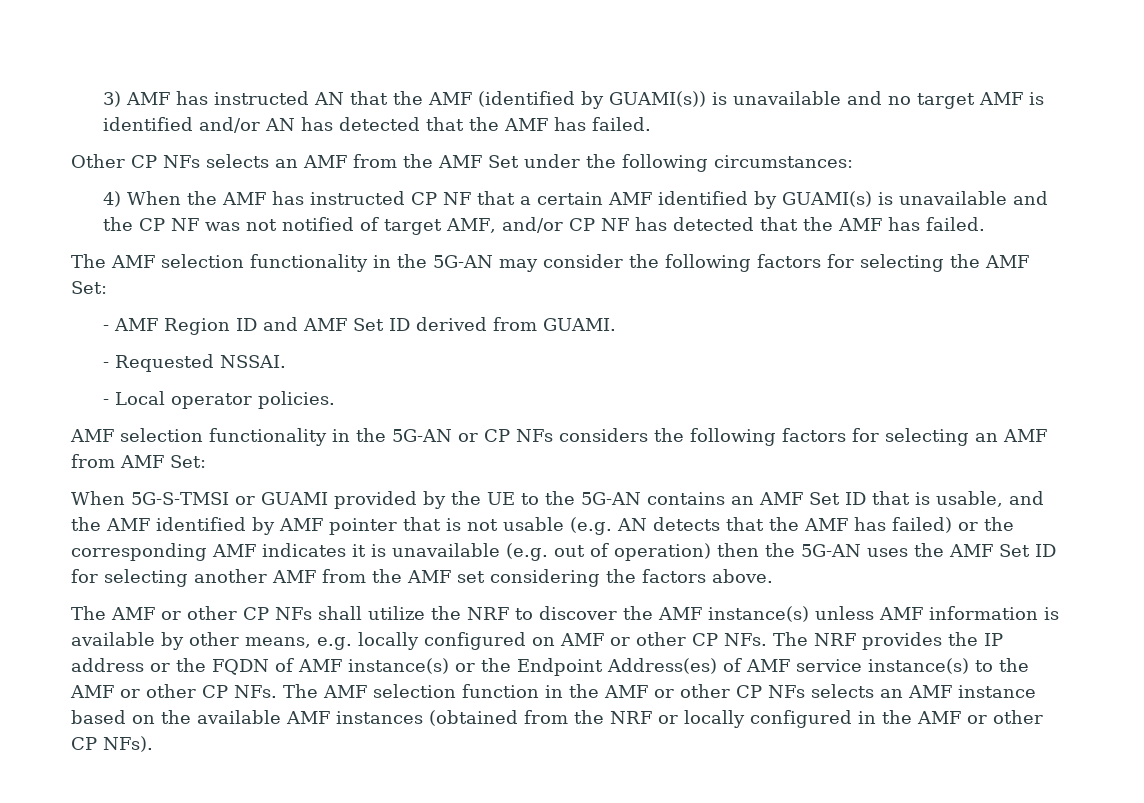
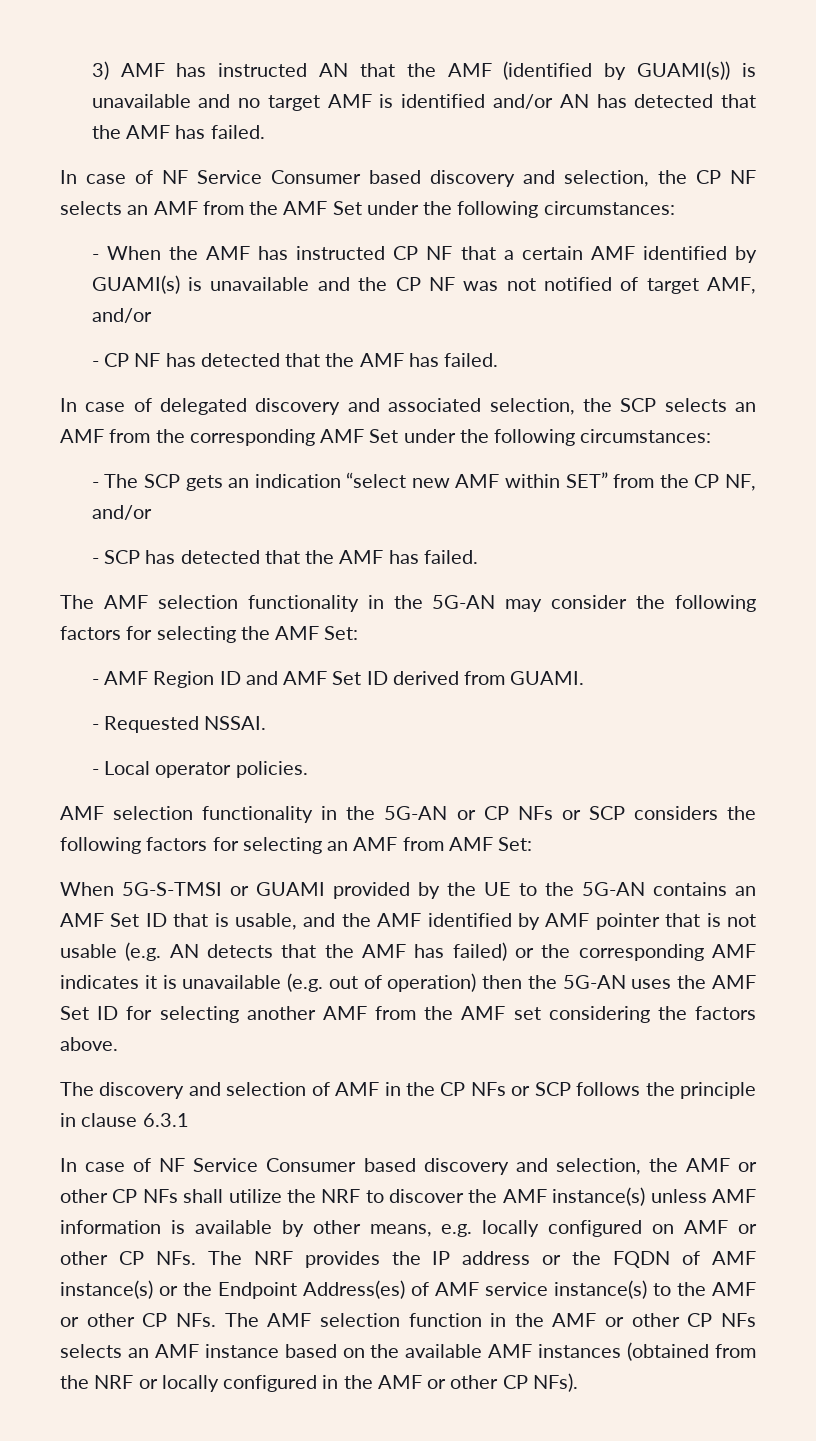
- Other CP NFs selects an AMF from the AMF Set under the following circumstances:
+ In case of NF Service Consumer based discovery and selection, the CP NF selects an AMF from the AMF Set under the following circumstances:
- 4) When the AMF has instructed CP NF that a certain AMF identified by GUAMI(s) is unavailable and the CP NF was not notified of target AMF, and/or CP NF has detected that the AMF has failed.
+ - When the AMF has instructed CP NF that a certain AMF identified by GUAMI(s) is unavailable and the CP NF was not notified of target AMF, and/or
+ - CP NF has detected that the AMF has failed.
+ In case of delegated discovery and associated selection, the SCP selects an AMF from the corresponding AMF Set under the following circumstances:
+ - The SCP gets an indication “select new AMF within SET” from the CP NF, and/or
+ - SCP has detected that the AMF has failed.
- AMF selection functionality in the 5G-AN or CP NFs considers the following factors for selecting an AMF from AMF Set:
+ AMF selection functionality in the 5G-AN or CP NFs or SCP considers the following factors for selecting an AMF from AMF Set:
- The AMF or other CP NFs shall utilize the NRF to discover the AMF instance(s) unless AMF information is available by other means, e.g. locally configured on AMF or other CP NFs. The NRF provides the IP address or the FQDN of AMF instance(s) or the Endpoint Address(es) of AMF service instance(s) to the AMF or other CP NFs. The AMF selection function in the AMF or other CP NFs selects an AMF instance based on the available AMF instances (obtained from the NRF or locally configured in the AMF or other CP NFs).
+ The discovery and selection of AMF in the CP NFs or SCP follows the principle in clause 6.3.1
+ In case of NF Service Consumer based discovery and selection, the AMF or other CP NFs shall utilize the NRF to discover the AMF instance(s) unless AMF information is available by other means, e.g. locally configured on AMF or other CP NFs. The NRF provides the IP address or the FQDN of AMF instance(s) or the Endpoint Address(es) of AMF service instance(s) to the AMF or other CP NFs. The AMF selection function in the AMF or other CP NFs selects an AMF instance based on the available AMF instances (obtained from the NRF or locally configured in the AMF or other CP NFs).

